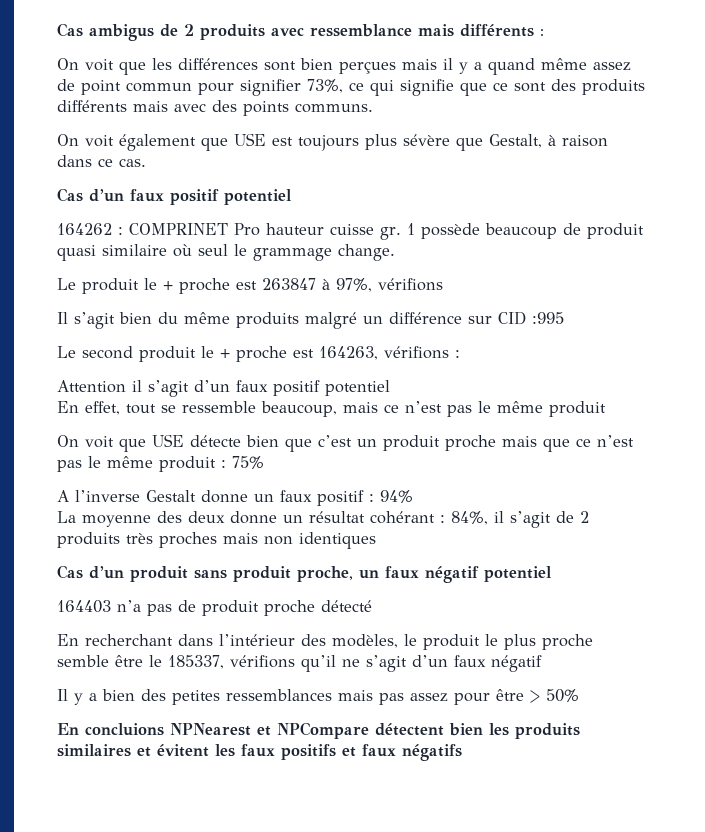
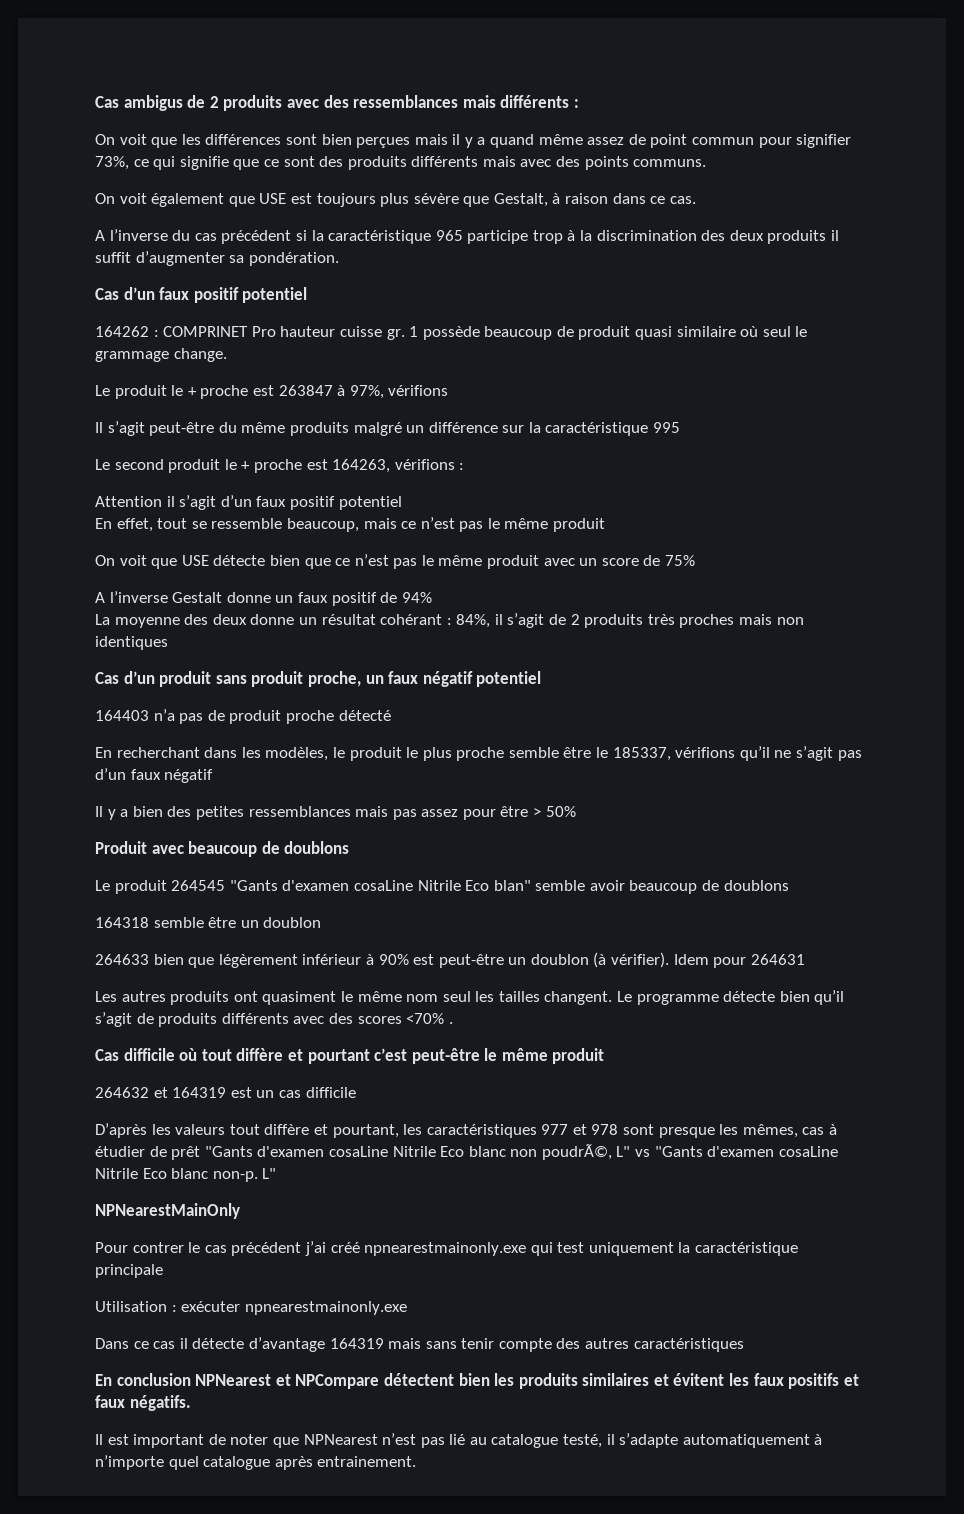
- Cas ambigus de 2 produits avec ressemblance mais différents :
+ Cas ambigus de 2 produits avec des ressemblances mais différents :
+ A l’inverse du cas précédent si la caractéristique 965 participe trop à la discrimination des deux produits il suffit d’augmenter sa pondération.
- Il s’agit bien du même produits malgré un différence sur CID :995
+ Il s’agit peut-être du même produits malgré un différence sur la caractéristique 995
- On voit que USE détecte bien que c’est un produit proche mais que ce n’est pas le même produit : 75%
+ On voit que USE détecte bien que ce n’est pas le même produit avec un score de 75%
- A l’inverse Gestalt donne un faux positif : 94%
+ A l’inverse Gestalt donne un faux positif de 94%
- En recherchant dans l’intérieur des modèles, le produit le plus proche semble être le 185337, vérifions qu’il ne s’agit d’un faux négatif
+ En recherchant dans les modèles, le produit le plus proche semble être le 185337, vérifions qu’il ne s’agit pas d’un faux négatif
- En concluions NPNearest et NPCompare détectent bien les produits similaires et évitent les faux positifs et faux négatifs
+ Produit avec beaucoup de doublons
+ Le produit 264545 "Gants d'examen cosaLine Nitrile Eco blan" semble avoir beaucoup de doublons
+ 164318 semble être un doublon
+ 264633 bien que légèrement inférieur à 90% est peut-être un doublon (à vérifier). Idem pour 264631
+ Les autres produits ont quasiment le même nom seul les tailles changent. Le programme détecte bien qu’il s’agit de produits différents avec des scores <70% .
+ Cas difficile où tout diffère et pourtant c’est peut-être le même produit
+ 264632 et 164319 est un cas difficile
+ D’après les valeurs tout diffère et pourtant, les caractéristiques 977 et 978 sont presque les mêmes, cas à étudier de prêt "Gants d'examen cosaLine Nitrile Eco blanc non poudrÃ©, L" vs "Gants d'examen cosaLine Nitrile Eco blanc non-p. L"
+ NPNearestMainOnly
+ Pour contrer le cas précédent j’ai créé npnearestmainonly.exe qui test uniquement la caractéristique principale
+ Utilisation : exécuter npnearestmainonly.exe
+ Dans ce cas il détecte d’avantage 164319 mais sans tenir compte des autres caractéristiques
+ En conclusion NPNearest et NPCompare détectent bien les produits similaires et évitent les faux positifs et faux négatifs.
+ Il est important de noter que NPNearest n’est pas lié au catalogue testé, il s’adapte automatiquement à n’importe quel catalogue après entrainement.

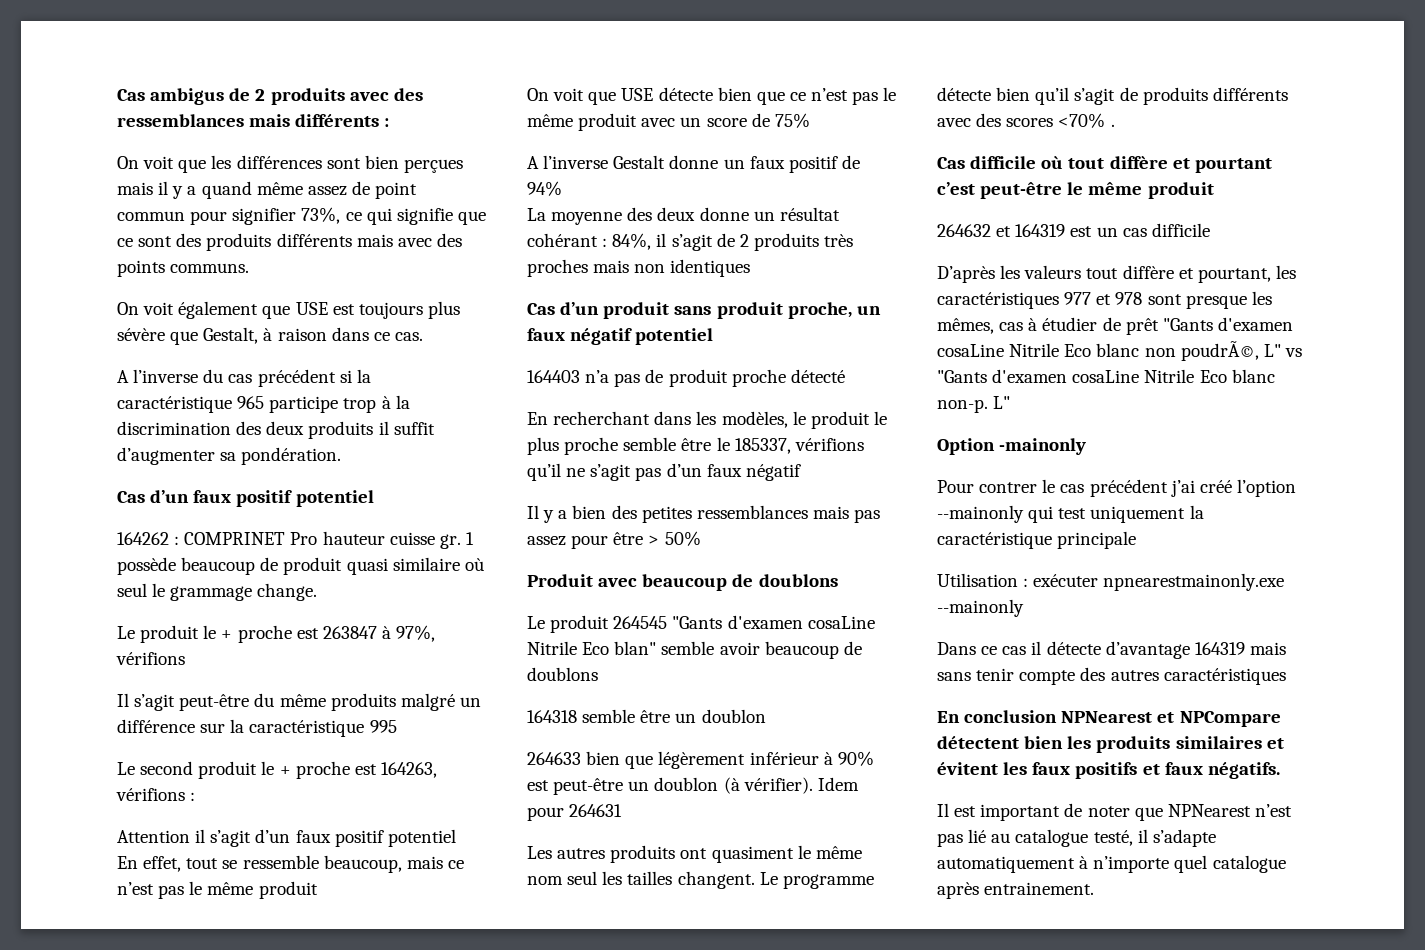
- NPNearestMainOnly
+ Option -mainonly
- Pour contrer le cas précédent j’ai créé npnearestmainonly.exe qui test uniquement la caractéristique principale
+ Pour contrer le cas précédent j’ai créé l’option --mainonly qui test uniquement la caractéristique principale
- Utilisation : exécuter npnearestmainonly.exe
+ Utilisation : exécuter npnearestmainonly.exe --mainonly

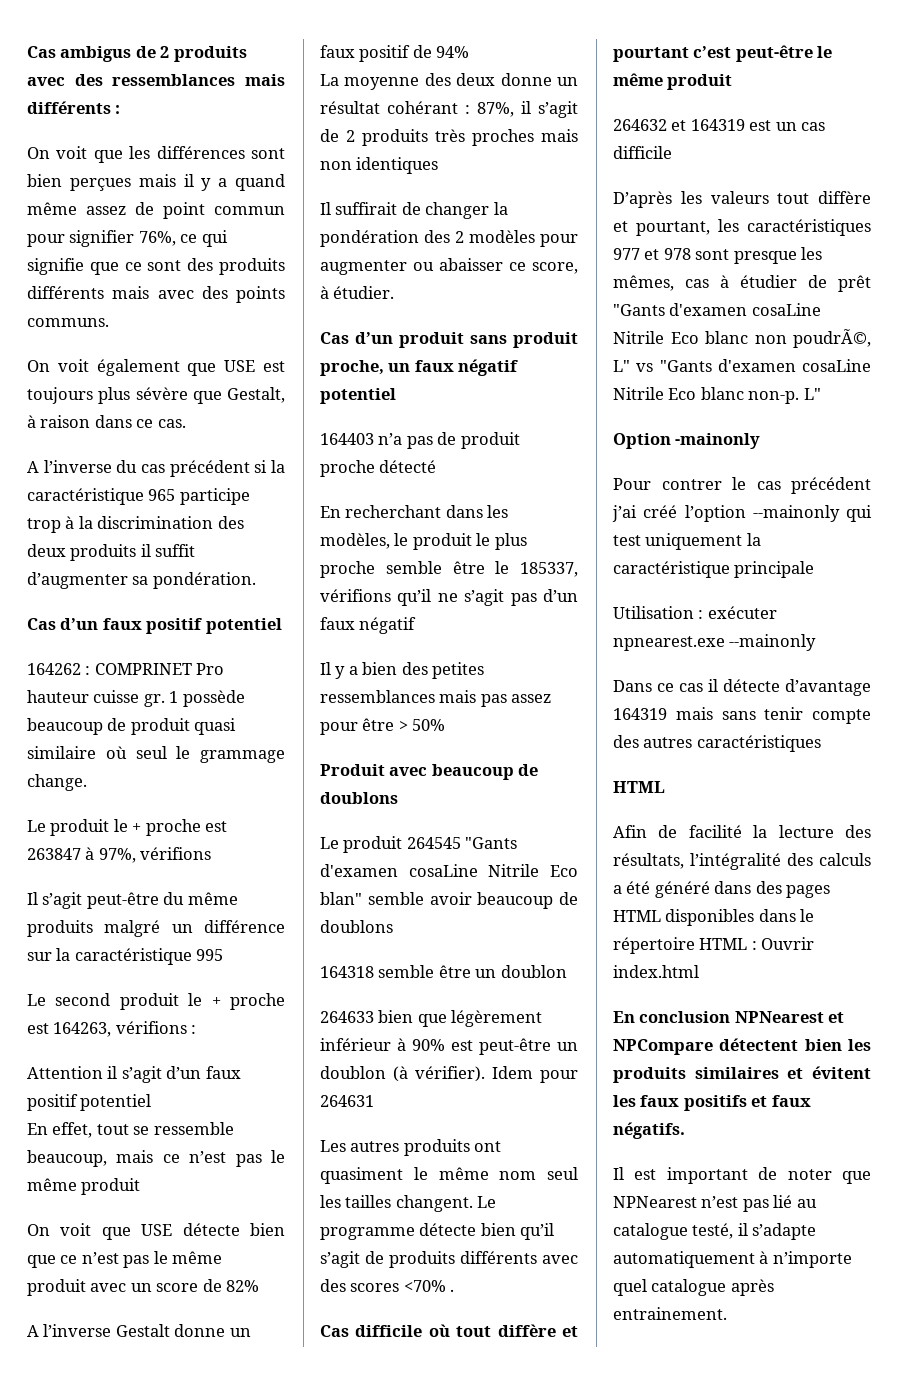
- On voit que les différences sont bien perçues mais il y a quand même assez de point commun pour signifier 73%, ce qui signifie que ce sont des produits différents mais avec des points communs.
+ On voit que les différences sont bien perçues mais il y a quand même assez de point commun pour signifier 76%, ce qui signifie que ce sont des produits différents mais avec des points communs.
- On voit que USE détecte bien que ce n’est pas le même produit avec un score de 75%
+ On voit que USE détecte bien que ce n’est pas le même produit avec un score de 82%
- La moyenne des deux donne un résultat cohérant : 84%, il s’agit de 2 produits très proches mais non identiques
+ La moyenne des deux donne un résultat cohérant : 87%, il s’agit de 2 produits très proches mais non identiques
+ Il suffirait de changer la pondération des 2 modèles pour augmenter ou abaisser ce score, à étudier.
- Utilisation : exécuter npnearestmainonly.exe --mainonly
+ Utilisation : exécuter npnearest.exe --mainonly
  Dans ce cas il détecte d’avantage 164319 mais sans tenir compte des autres caractéristiques
+ HTML
+ Afin de facilité la lecture des résultats, l’intégralité des calculs a été généré dans des pages HTML disponibles dans le répertoire HTML : Ouvrir index.html

